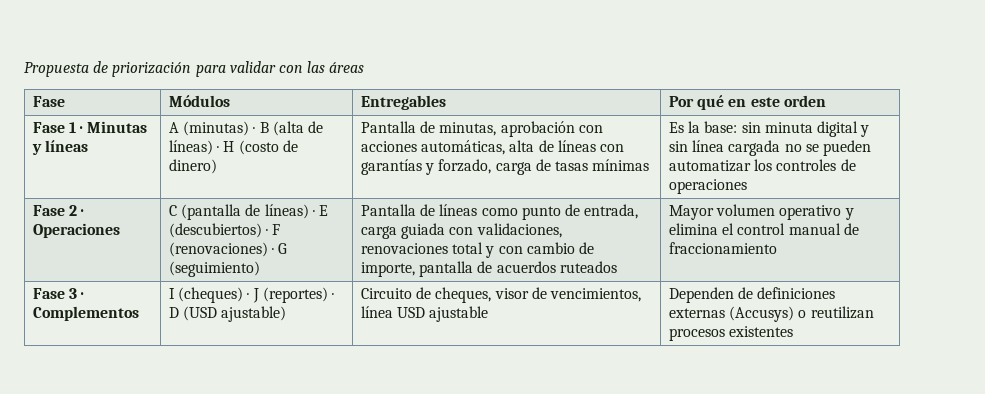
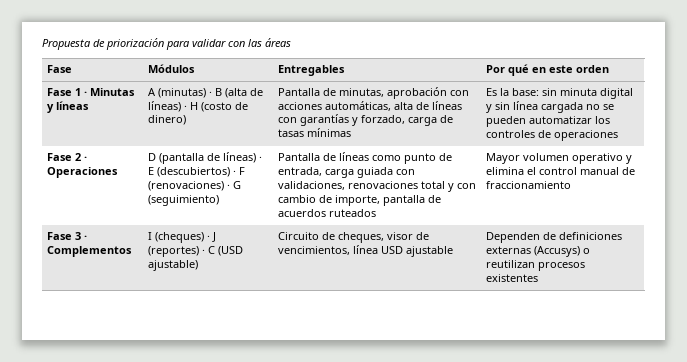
- C (pantalla de líneas) · E (descubiertos) · F (renovaciones) · G (seguimiento)
+ D (pantalla de líneas) · E (descubiertos) · F (renovaciones) · G (seguimiento)
- Fase 3 · Complementos | I (cheques) · J (reportes) · D (USD ajustable) | Circuito de cheques, visor de vencimientos, línea USD ajustable | Dependen de definiciones externas (Accusys) o reutilizan procesos existentes
+ Fase 3 · Complementos | I (cheques) · J (reportes) · C (USD ajustable) | Circuito de cheques, visor de vencimientos, línea USD ajustable | Dependen de definiciones externas (Accusys) o reutilizan procesos existentes

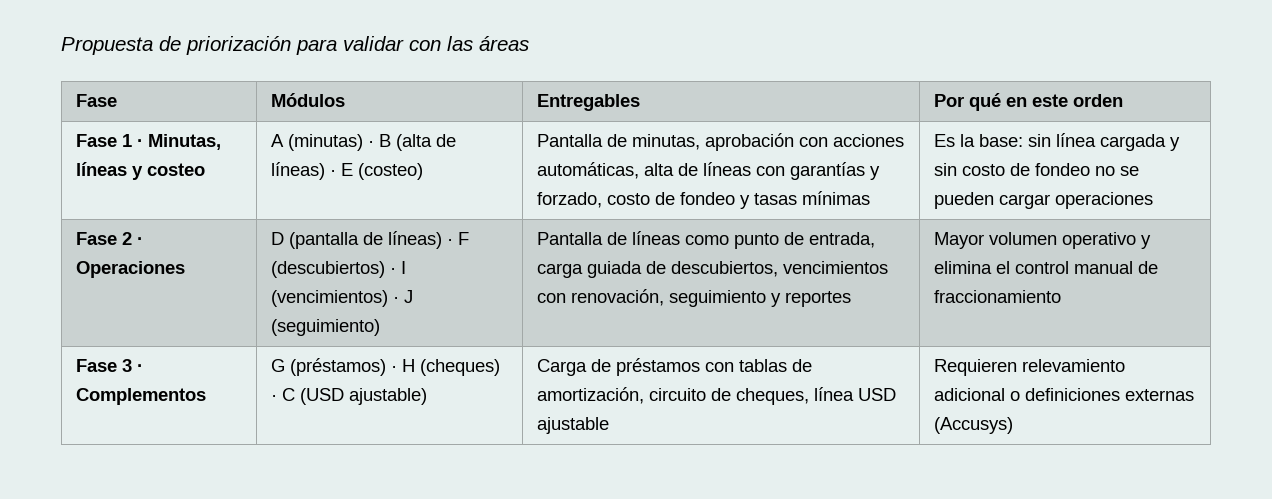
- Fase 1 · Minutas y líneas
+ Fase 1 · Minutas, líneas y costeo
- A (minutas) · B (alta de líneas) · H (costo de dinero)
+ A (minutas) · B (alta de líneas) · E (costeo)
- Pantalla de minutas, aprobación con acciones automáticas, alta de líneas con garantías y forzado, carga de tasas mínimas
+ Pantalla de minutas, aprobación con acciones automáticas, alta de líneas con garantías y forzado, costo de fondeo y tasas mínimas
- Es la base: sin minuta digital y sin línea cargada no se pueden automatizar los controles de operaciones
+ Es la base: sin línea cargada y sin costo de fondeo no se pueden cargar operaciones
- D (pantalla de líneas) · E (descubiertos) · F (renovaciones) · G (seguimiento)
+ D (pantalla de líneas) · F (descubiertos) · I (vencimientos) · J (seguimiento)
- Pantalla de líneas como punto de entrada, carga guiada con validaciones, renovaciones total y con cambio de importe, pantalla de acuerdos ruteados
+ Pantalla de líneas como punto de entrada, carga guiada de descubiertos, vencimientos con renovación, seguimiento y reportes
- Fase 3 · Complementos | I (cheques) · J (reportes) · C (USD ajustable) | Circuito de cheques, visor de vencimientos, línea USD ajustable | Dependen de definiciones externas (Accusys) o reutilizan procesos existentes
+ Fase 3 · Complementos | G (préstamos) · H (cheques) · C (USD ajustable) | Carga de préstamos con tablas de amortización, circuito de cheques, línea USD ajustable | Requieren relevamiento adicional o definiciones externas (Accusys)

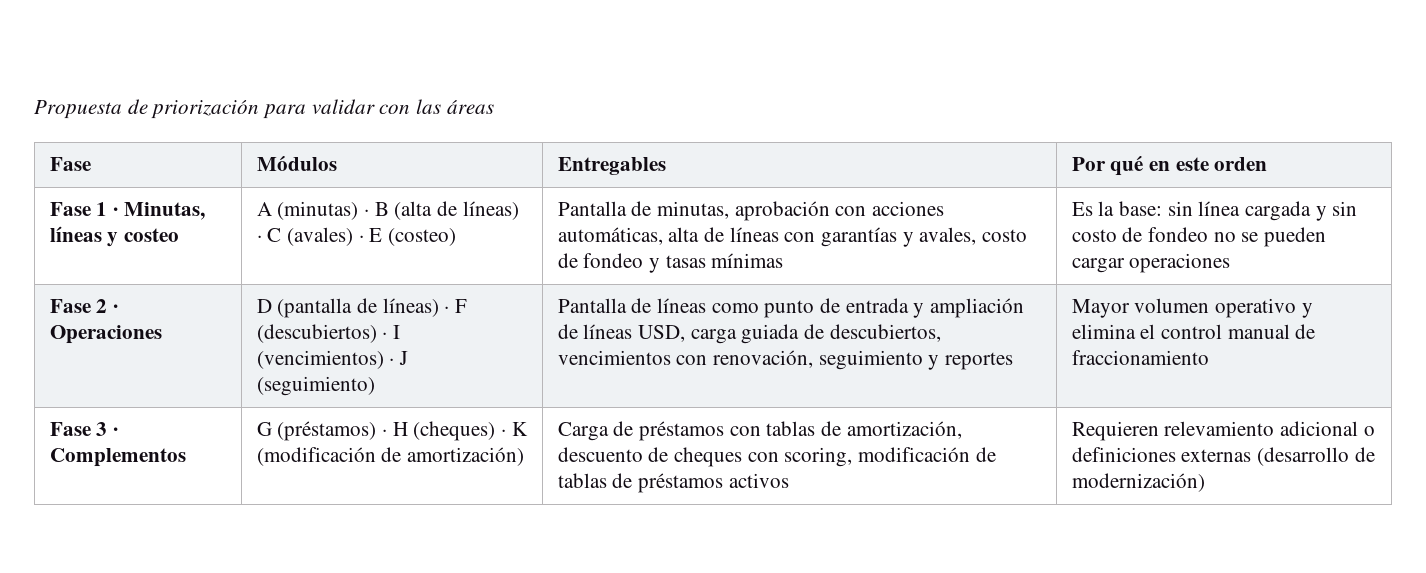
- A (minutas) · B (alta de líneas) · E (costeo)
+ A (minutas) · B (alta de líneas) · C (avales) · E (costeo)
- Pantalla de minutas, aprobación con acciones automáticas, alta de líneas con garantías y forzado, costo de fondeo y tasas mínimas
+ Pantalla de minutas, aprobación con acciones automáticas, alta de líneas con garantías y avales, costo de fondeo y tasas mínimas
- Pantalla de líneas como punto de entrada, carga guiada de descubiertos, vencimientos con renovación, seguimiento y reportes
+ Pantalla de líneas como punto de entrada y ampliación de líneas USD, carga guiada de descubiertos, vencimientos con renovación, seguimiento y reportes
- G (préstamos) · H (cheques) · C (USD ajustable)
+ G (préstamos) · H (cheques) · K (modificación de amortización)
- Carga de préstamos con tablas de amortización, circuito de cheques, línea USD ajustable
+ Carga de préstamos con tablas de amortización, descuento de cheques con scoring, modificación de tablas de préstamos activos
- Requieren relevamiento adicional o definiciones externas (Accusys)
+ Requieren relevamiento adicional o definiciones externas (desarrollo de modernización)

